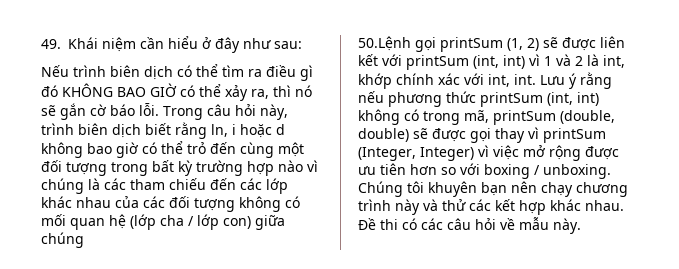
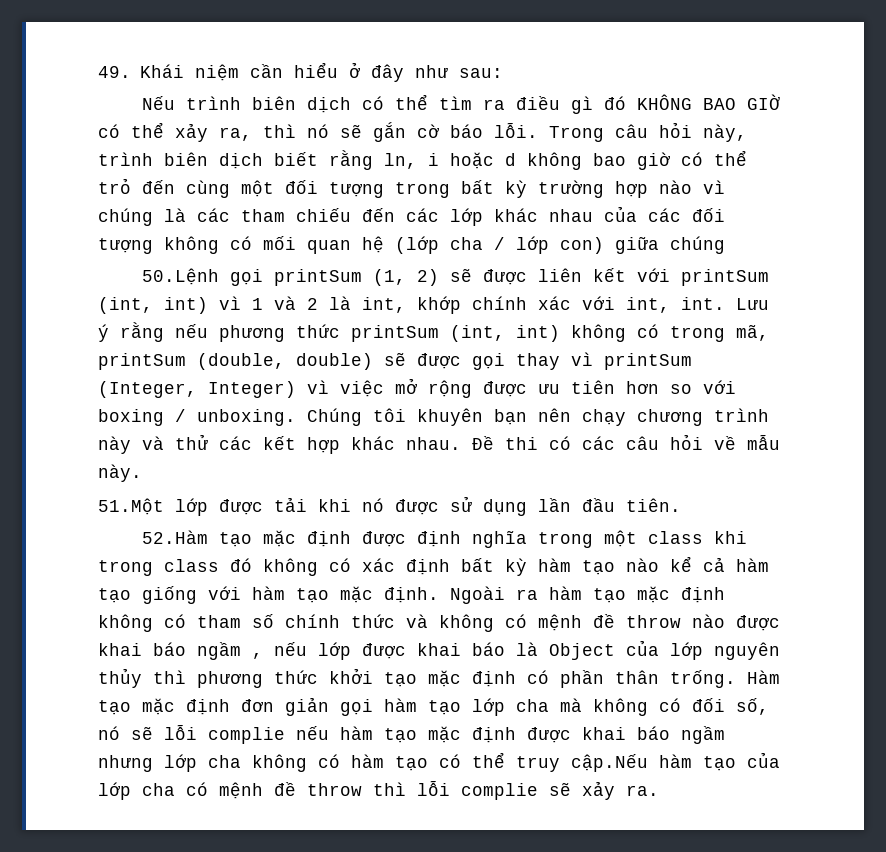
+ 51.Một lớp được tải khi nó được sử dụng lần đầu tiên.
+ 52.Hàm tạo mặc định được định nghĩa trong một class khi trong class đó không có xác định bất kỳ hàm tạo nào kể cả hàm tạo giống với hàm tạo mặc định. Ngoài ra hàm tạo mặc định không có tham số chính thức và không có mệnh đề throw nào được khai báo ngầm , nếu lớp được khai báo là Object của lớp nguyên thủy thì phương thức khởi tạo mặc định có phần thân trống. Hàm tạo mặc định đơn giản gọi hàm tạo lớp cha mà không có đối số, nó sẽ lỗi complie nếu hàm tạo mặc định được khai báo ngầm nhưng lớp cha không có hàm tạo có thể truy cập.Nếu hàm tạo của lớp cha có mệnh đề throw thì lỗi complie sẽ xảy ra.

